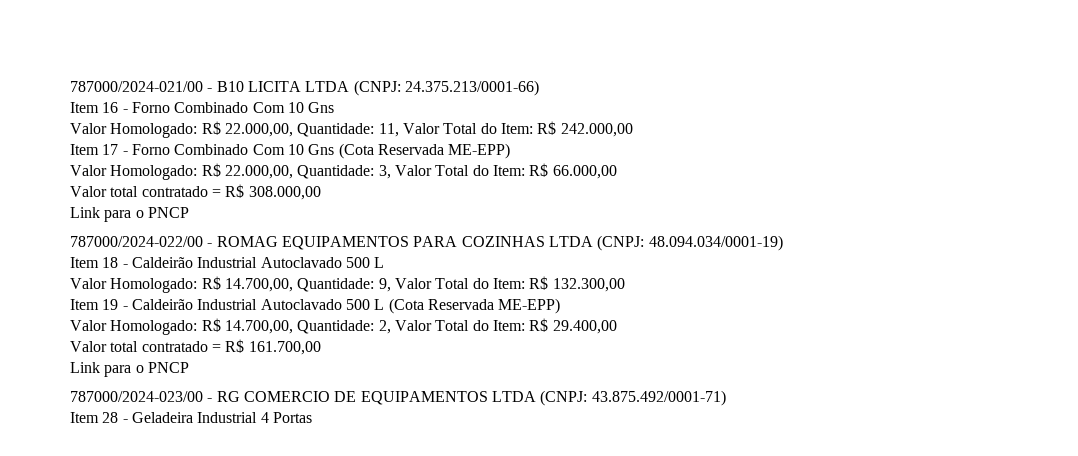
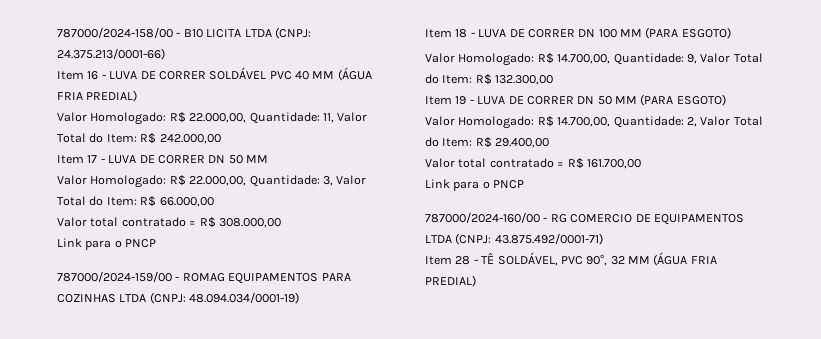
- 787000/2024-021/00 - B10 LICITA LTDA (CNPJ: 24.375.213/0001-66)
+ 787000/2024-158/00 - B10 LICITA LTDA (CNPJ: 24.375.213/0001-66)
- Item 16 - Forno Combinado Com 10 Gns
+ Item 16 - LUVA DE CORRER SOLDÁVEL PVC 40 MM (ÁGUA FRIA PREDIAL)
- Item 17 - Forno Combinado Com 10 Gns (Cota Reservada ME-EPP)
+ Item 17 - LUVA DE CORRER DN 50 MM
- 787000/2024-022/00 - ROMAG EQUIPAMENTOS PARA COZINHAS LTDA (CNPJ: 48.094.034/0001-19)
+ 787000/2024-159/00 - ROMAG EQUIPAMENTOS PARA COZINHAS LTDA (CNPJ: 48.094.034/0001-19)
- Item 18 - Caldeirão Industrial Autoclavado 500 L
+ Item 18 - LUVA DE CORRER DN 100 MM (PARA ESGOTO)
- Item 19 - Caldeirão Industrial Autoclavado 500 L (Cota Reservada ME-EPP)
+ Item 19 - LUVA DE CORRER DN 50 MM (PARA ESGOTO)
- 787000/2024-023/00 - RG COMERCIO DE EQUIPAMENTOS LTDA (CNPJ: 43.875.492/0001-71)
+ 787000/2024-160/00 - RG COMERCIO DE EQUIPAMENTOS LTDA (CNPJ: 43.875.492/0001-71)
- Item 28 - Geladeira Industrial 4 Portas
+ Item 28 - TÊ SOLDÁVEL, PVC 90°, 32 MM (ÁGUA FRIA PREDIAL)

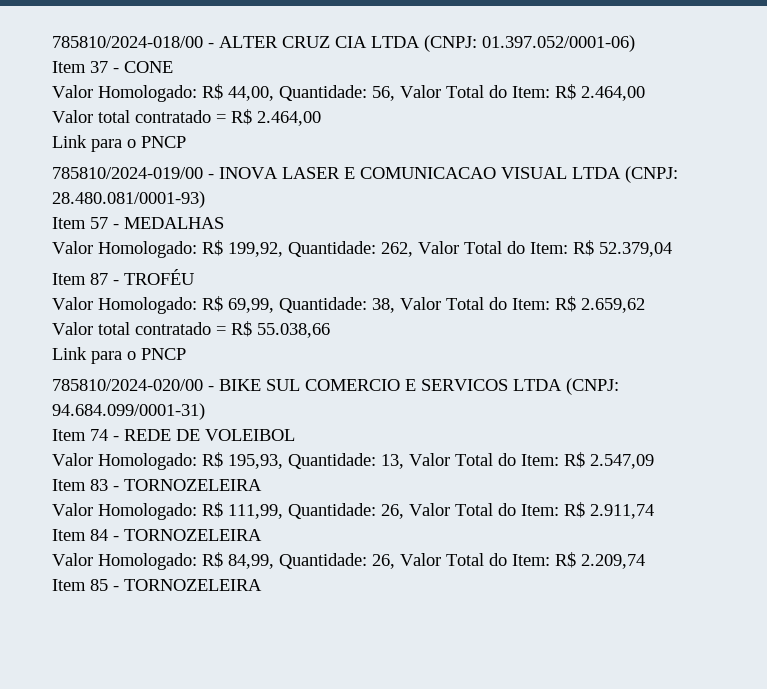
- 787000/2024-158/00 - B10 LICITA LTDA (CNPJ: 24.375.213/0001-66)
- Item 16 - LUVA DE CORRER SOLDÁVEL PVC 40 MM (ÁGUA FRIA PREDIAL)
- Valor Homologado: R$ 22.000,00, Quantidade: 11, Valor Total do Item: R$ 242.000,00
- Item 17 - LUVA DE CORRER DN 50 MM
- Valor Homologado: R$ 22.000,00, Quantidade: 3, Valor Total do Item: R$ 66.000,00
- Valor total contratado = R$ 308.000,00
+ 785810/2024-018/00 - ALTER CRUZ CIA LTDA (CNPJ: 01.397.052/0001-06)
+ Item 37 - CONE
+ Valor Homologado: R$ 44,00, Quantidade: 56, Valor Total do Item: R$ 2.464,00
+ Valor total contratado = R$ 2.464,00
  Link para o PNCP
- 787000/2024-159/00 - ROMAG EQUIPAMENTOS PARA COZINHAS LTDA (CNPJ: 48.094.034/0001-19)
- Item 18 - LUVA DE CORRER DN 100 MM (PARA ESGOTO)
- Valor Homologado: R$ 14.700,00, Quantidade: 9, Valor Total do Item: R$ 132.300,00
- Item 19 - LUVA DE CORRER DN 50 MM (PARA ESGOTO)
- Valor Homologado: R$ 14.700,00, Quantidade: 2, Valor Total do Item: R$ 29.400,00
- Valor total contratado = R$ 161.700,00
+ 785810/2024-019/00 - INOVA LASER E COMUNICACAO VISUAL LTDA (CNPJ: 28.480.081/0001-93)
+ Item 57 - MEDALHAS
+ Valor Homologado: R$ 199,92, Quantidade: 262, Valor Total do Item: R$ 52.379,04
+ Item 87 - TROFÉU
+ Valor Homologado: R$ 69,99, Quantidade: 38, Valor Total do Item: R$ 2.659,62
+ Valor total contratado = R$ 55.038,66
  Link para o PNCP
- 787000/2024-160/00 - RG COMERCIO DE EQUIPAMENTOS LTDA (CNPJ: 43.875.492/0001-71)
- Item 28 - TÊ SOLDÁVEL, PVC 90°, 32 MM (ÁGUA FRIA PREDIAL)
+ 785810/2024-020/00 - BIKE SUL COMERCIO E SERVICOS LTDA (CNPJ: 94.684.099/0001-31)
+ Item 74 - REDE DE VOLEIBOL
+ Valor Homologado: R$ 195,93, Quantidade: 13, Valor Total do Item: R$ 2.547,09
+ Item 83 - TORNOZELEIRA
+ Valor Homologado: R$ 111,99, Quantidade: 26, Valor Total do Item: R$ 2.911,74
+ Item 84 - TORNOZELEIRA
+ Valor Homologado: R$ 84,99, Quantidade: 26, Valor Total do Item: R$ 2.209,74
+ Item 85 - TORNOZELEIRA

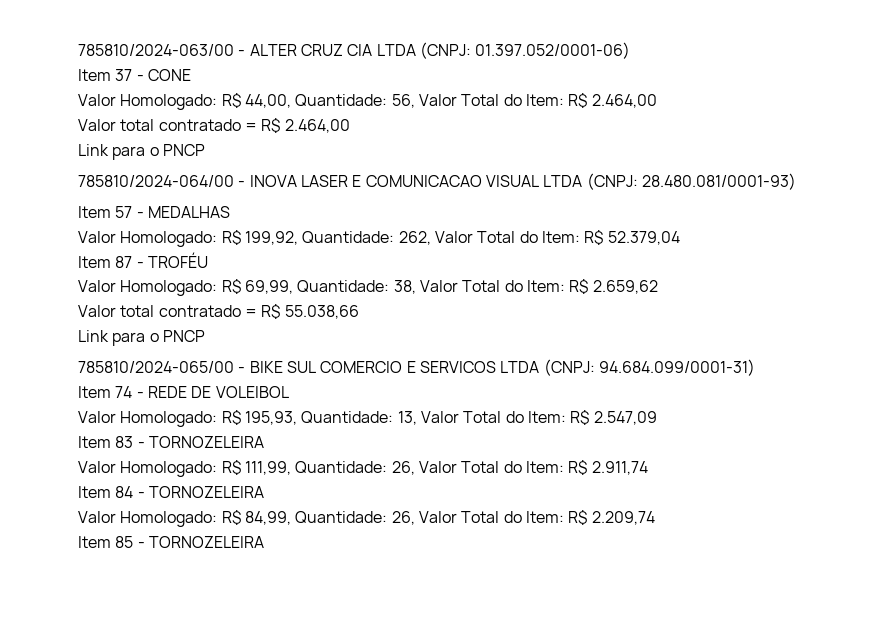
- 785810/2024-018/00 - ALTER CRUZ CIA LTDA (CNPJ: 01.397.052/0001-06)
+ 785810/2024-063/00 - ALTER CRUZ CIA LTDA (CNPJ: 01.397.052/0001-06)
- 785810/2024-019/00 - INOVA LASER E COMUNICACAO VISUAL LTDA (CNPJ: 28.480.081/0001-93)
+ 785810/2024-064/00 - INOVA LASER E COMUNICACAO VISUAL LTDA (CNPJ: 28.480.081/0001-93)
- 785810/2024-020/00 - BIKE SUL COMERCIO E SERVICOS LTDA (CNPJ: 94.684.099/0001-31)
+ 785810/2024-065/00 - BIKE SUL COMERCIO E SERVICOS LTDA (CNPJ: 94.684.099/0001-31)

